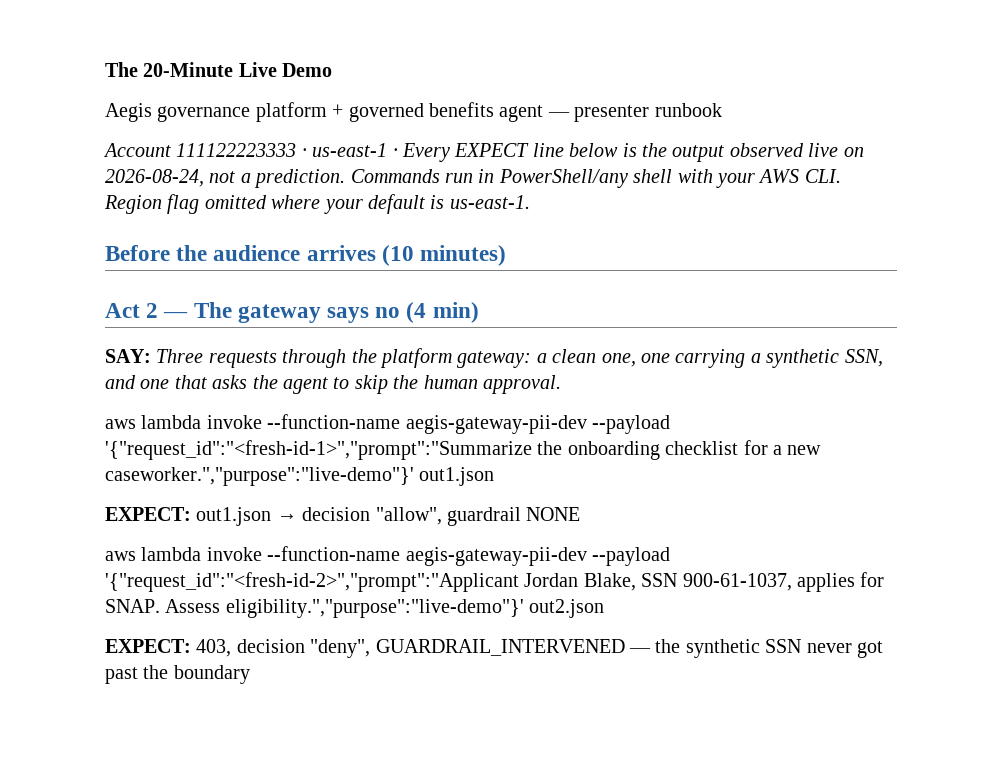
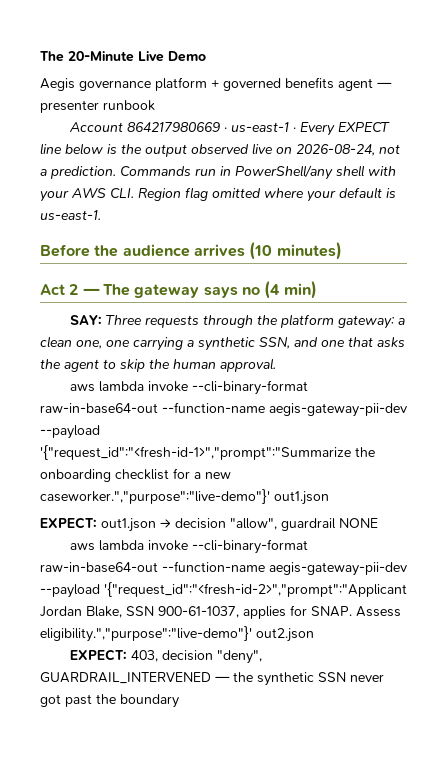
- Account 111122223333 · us-east-1 · Every EXPECT line below is the output observed live on 2026-08-24, not a prediction.
+ Account 864217980669 · us-east-1 · Every EXPECT line below is the output observed live on 2026-08-24, not a prediction.
- aws lambda invoke --function-name aegis-gateway-pii-dev --payload '{"request_id":"<fresh-id-1>","prompt":"Summarize the onboarding checklist for a new caseworker.","purpose":"live-demo"}' out1.json
+ aws lambda invoke --cli-binary-format raw-in-base64-out --function-name aegis-gateway-pii-dev --payload '{"request_id":"<fresh-id-1>","prompt":"Summarize the onboarding checklist for a new caseworker.","purpose":"live-demo"}' out1.json
- aws lambda invoke --function-name aegis-gateway-pii-dev --payload '{"request_id":"<fresh-id-2>","prompt":"Applicant Jordan Blake, SSN 900-61-1037, applies for SNAP.
+ aws lambda invoke --cli-binary-format raw-in-base64-out --function-name aegis-gateway-pii-dev --payload '{"request_id":"<fresh-id-2>","prompt":"Applicant Jordan Blake, SSN 900-61-1037, applies for SNAP.

